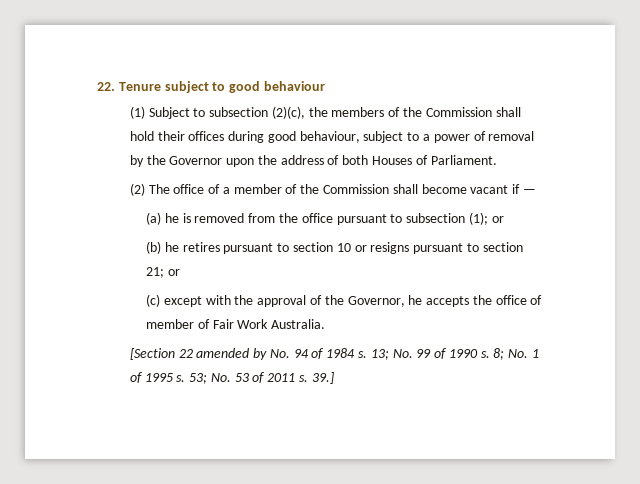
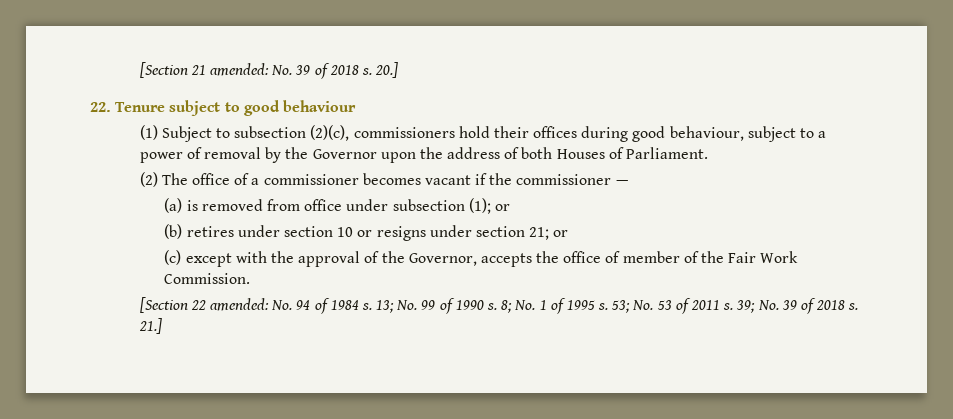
+ [Section 21 amended: No. 39 of 2018 s. 20.]
- (1) Subject to subsection (2)(c), the members of the Commission shall hold their offices during good behaviour, subject to a power of removal by the Governor upon the address of both Houses of Parliament.
+ (1) Subject to subsection (2)(c), commissioners hold their offices during good behaviour, subject to a power of removal by the Governor upon the address of both Houses of Parliament.
- (2) The office of a member of the Commission shall become vacant if —
+ (2) The office of a commissioner becomes vacant if the commissioner —
- (a) he is removed from the office pursuant to subsection (1); or
+ (a) is removed from office under subsection (1); or
- (b) he retires pursuant to section 10 or resigns pursuant to section 21; or
+ (b) retires under section 10 or resigns under section 21; or
- (c) except with the approval of the Governor, he accepts the office of member of Fair Work Australia.
+ (c) except with the approval of the Governor, accepts the office of member of the Fair Work Commission.
- [Section 22 amended by No. 94 of 1984 s.
+ [Section 22 amended: No. 94 of 1984 s.
- 39.]
+ 39; No. 39 of 2018 s. 21.]

